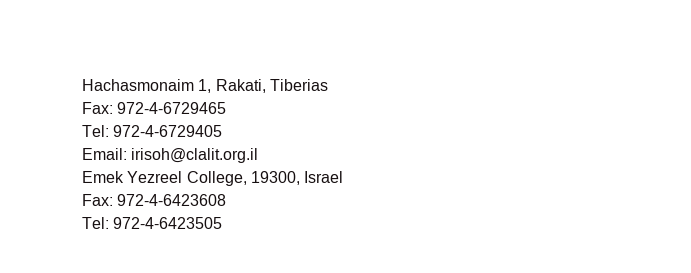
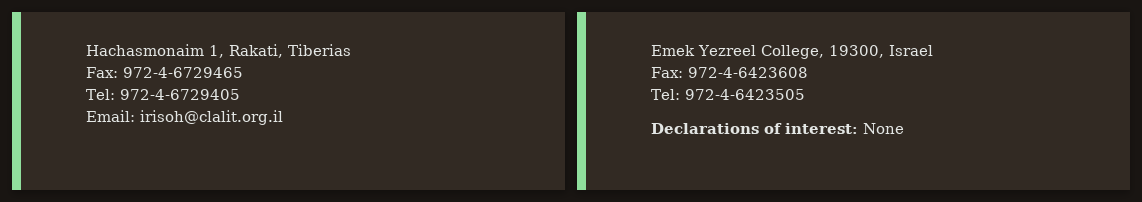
+ Declarations of interest: None

